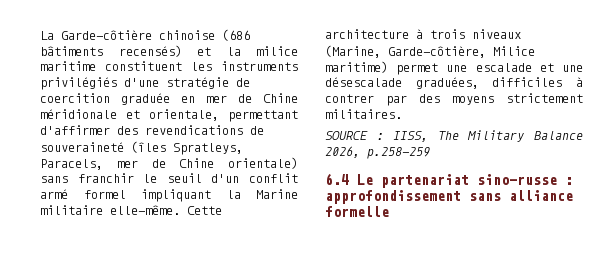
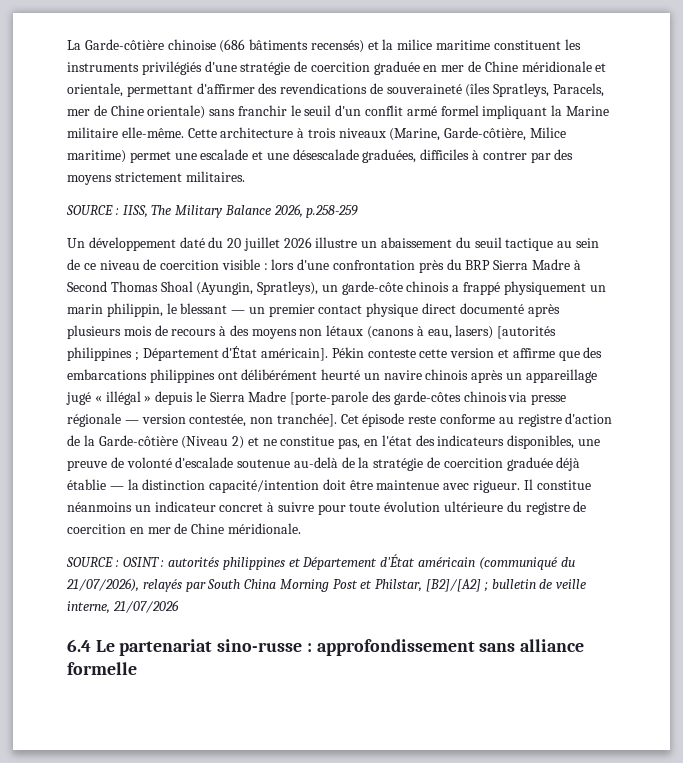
+ Un développement daté du 20 juillet 2026 illustre un abaissement du seuil tactique au sein de ce niveau de coercition visible : lors d'une confrontation près du BRP Sierra Madre à Second Thomas Shoal (Ayungin, Spratleys), un garde-côte chinois a frappé physiquement un marin philippin, le blessant — un premier contact physique direct documenté après plusieurs mois de recours à des moyens non létaux (canons à eau, lasers) [autorités philippines ; Département d'État américain]. Pékin conteste cette version et affirme que des embarcations philippines ont délibérément heurté un navire chinois après un appareillage jugé « illégal » depuis le Sierra Madre [porte-parole des garde-côtes chinois via presse régionale — version contestée, non tranchée]. Cet épisode reste conforme au registre d'action de la Garde-côtière (Niveau 2) et ne constitue pas, en l'état des indicateurs disponibles, une preuve de volonté d'escalade soutenue au-delà de la stratégie de coercition graduée déjà établie — la distinction capacité/intention doit être maintenue avec rigueur. Il constitue néanmoins un indicateur concret à suivre pour toute évolution ultérieure du registre de coercition en mer de Chine méridionale.
+ SOURCE : OSINT : autorités philippines et Département d'État américain (communiqué du 21/07/2026), relayés par South China Morning Post et Philstar, [B2]/[A2] ; bulletin de veille interne, 21/07/2026

